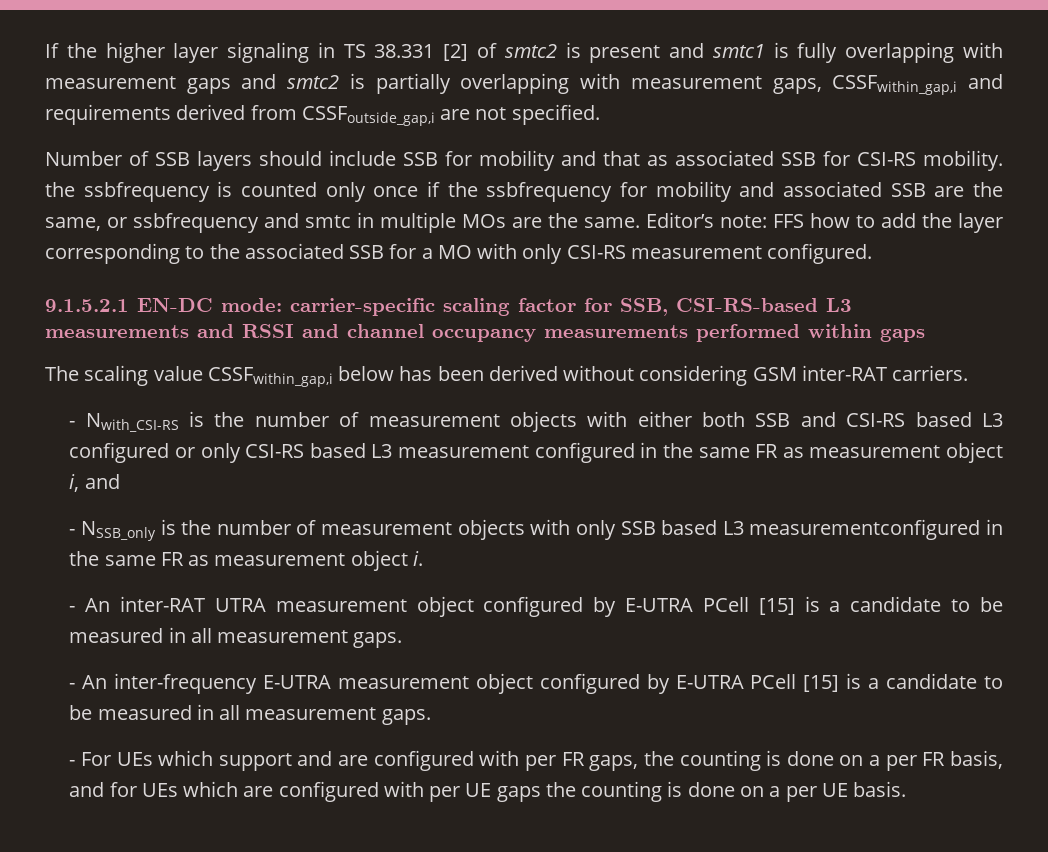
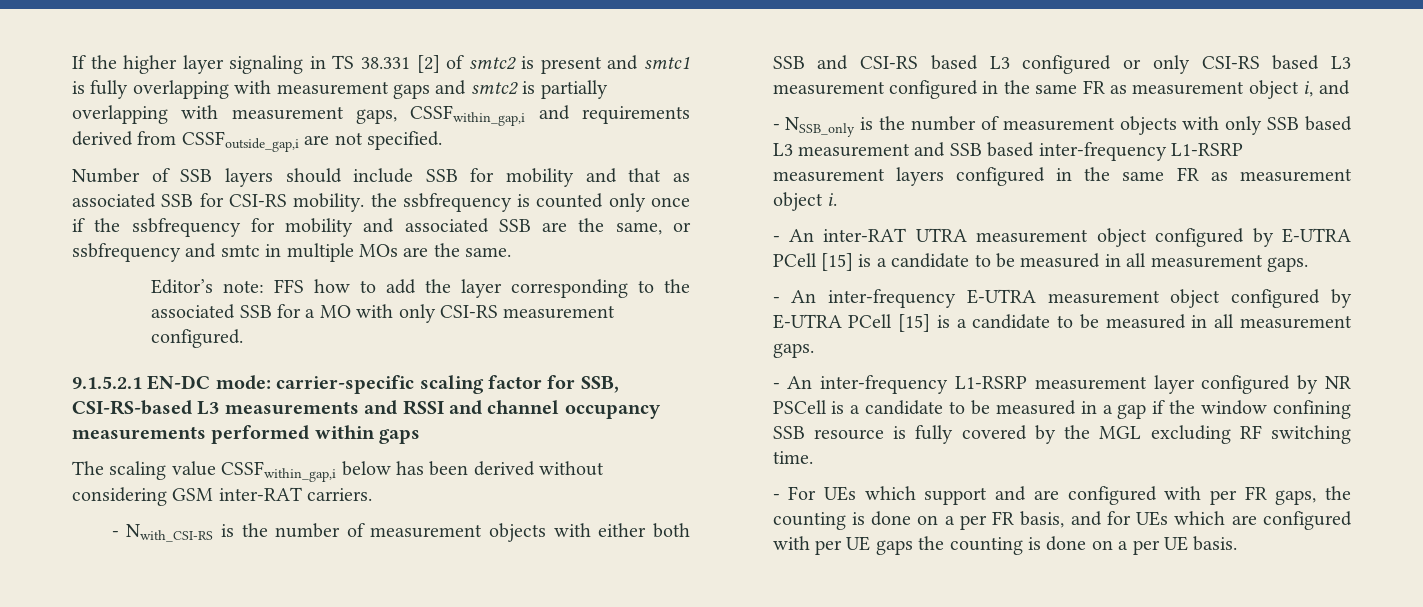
- Number of SSB layers should include SSB for mobility and that as associated SSB for CSI-RS mobility. the ssbfrequency is counted only once if the ssbfrequency for mobility and associated SSB are the same, or ssbfrequency and smtc in multiple MOs are the same. Editor’s note:
+ Number of SSB layers should include SSB for mobility and that as associated SSB for CSI-RS mobility. the ssbfrequency is counted only once if the ssbfrequency for mobility and associated SSB are the same, or ssbfrequency and smtc in multiple MOs are the same.
+ Editor’s note:
- - NSSB_only is the number of measurement objects with only SSB based L3 measurementconfigured in the same FR as measurement object i.
+ - NSSB_only is the number of measurement objects with only SSB based L3 measurement and SSB based inter-frequency L1-RSRP measurement layers configured in the same FR as measurement object i.
+ - An inter-frequency L1-RSRP measurement layer configured by NR PSCell is a candidate to be measured in a gap if the window confining SSB resource is fully covered by the MGL excluding RF switching time.

